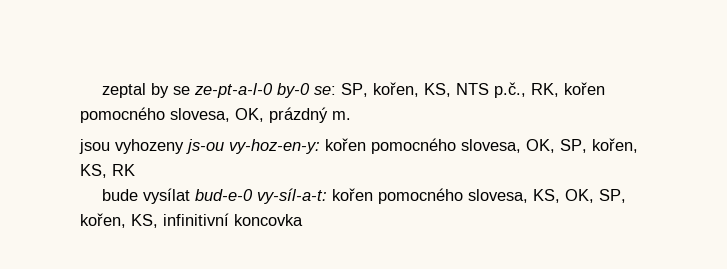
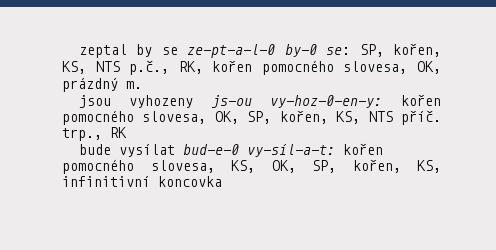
- jsou vyhozeny js-ou vy-hoz-en-y: kořen pomocného slovesa, OK, SP, kořen, KS, RK
+ jsou vyhozeny js-ou vy-hoz-0-en-y: kořen pomocného slovesa, OK, SP, kořen, KS, NTS příč. trp., RK

